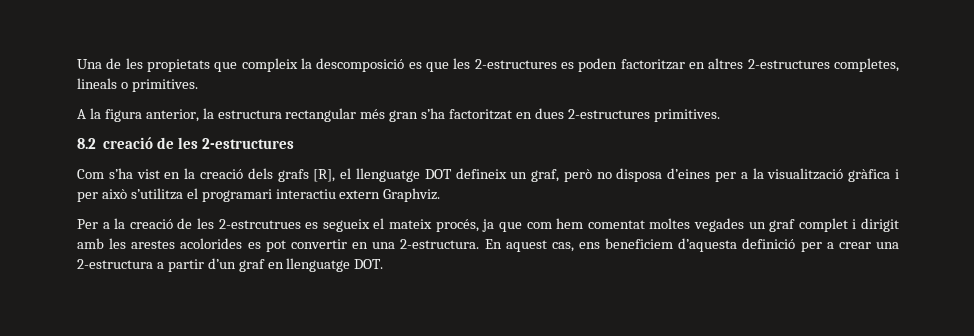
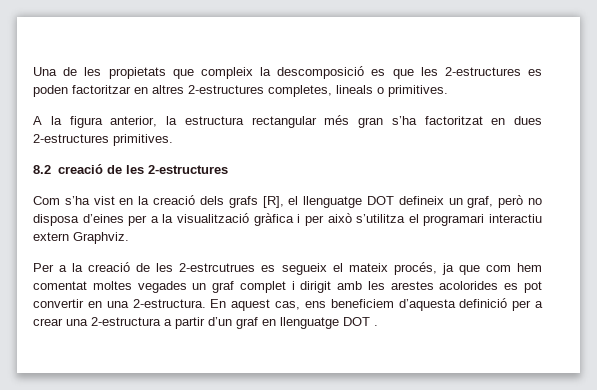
- En aquest cas, ens beneficiem d’aquesta definició per a crear una 2-estructura a partir d’un graf en llenguatge DOT.
+ En aquest cas, ens beneficiem d’aquesta definició per a crear una 2-estructura a partir d’un graf en llenguatge DOT .

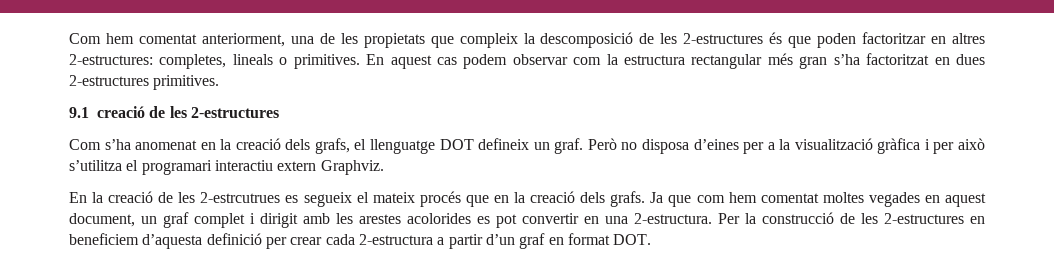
- Una de les propietats que compleix la descomposició es que les 2-estructures es poden factoritzar en altres 2-estructures completes, lineals o primitives.
- A la figura anterior, la estructura rectangular més gran s’ha factoritzat en dues 2-estructures primitives.
+ Com hem comentat anteriorment, una de les propietats que compleix la descomposició de les 2-estructures és que poden factoritzar en altres 2-estructures: completes, lineals o primitives. En aquest cas podem observar com la estructura rectangular més gran s’ha factoritzat en dues 2-estructures primitives.
- 8.2 creació de les 2-estructures
+ 9.1 creació de les 2-estructures
- Com s’ha vist en la creació dels grafs [R], el llenguatge DOT defineix un graf, però no disposa d’eines per a la visualització gràfica i per això s’utilitza el programari interactiu extern Graphviz.
+ Com s’ha anomenat en la creació dels grafs, el llenguatge DOT defineix un graf. Però no disposa d’eines per a la visualització gràfica i per això s’utilitza el programari interactiu extern Graphviz.
- Per a la creació de les 2-estrcutrues es segueix el mateix procés, ja que com hem comentat moltes vegades un graf complet i dirigit amb les arestes acolorides es pot convertir en una 2-estructura.
+ En la creació de les 2-estrcutrues es segueix el mateix procés que en la creació dels grafs. Ja que com hem comentat moltes vegades en aquest document, un graf complet i dirigit amb les arestes acolorides es pot convertir en una 2-estructura.
- En aquest cas, ens beneficiem d’aquesta definició per a crear una 2-estructura a partir d’un graf en llenguatge DOT .
+ Per la construcció de les 2-estructures en beneficiem d’aquesta definició per crear cada 2-estructura a partir d’un graf en format DOT.

